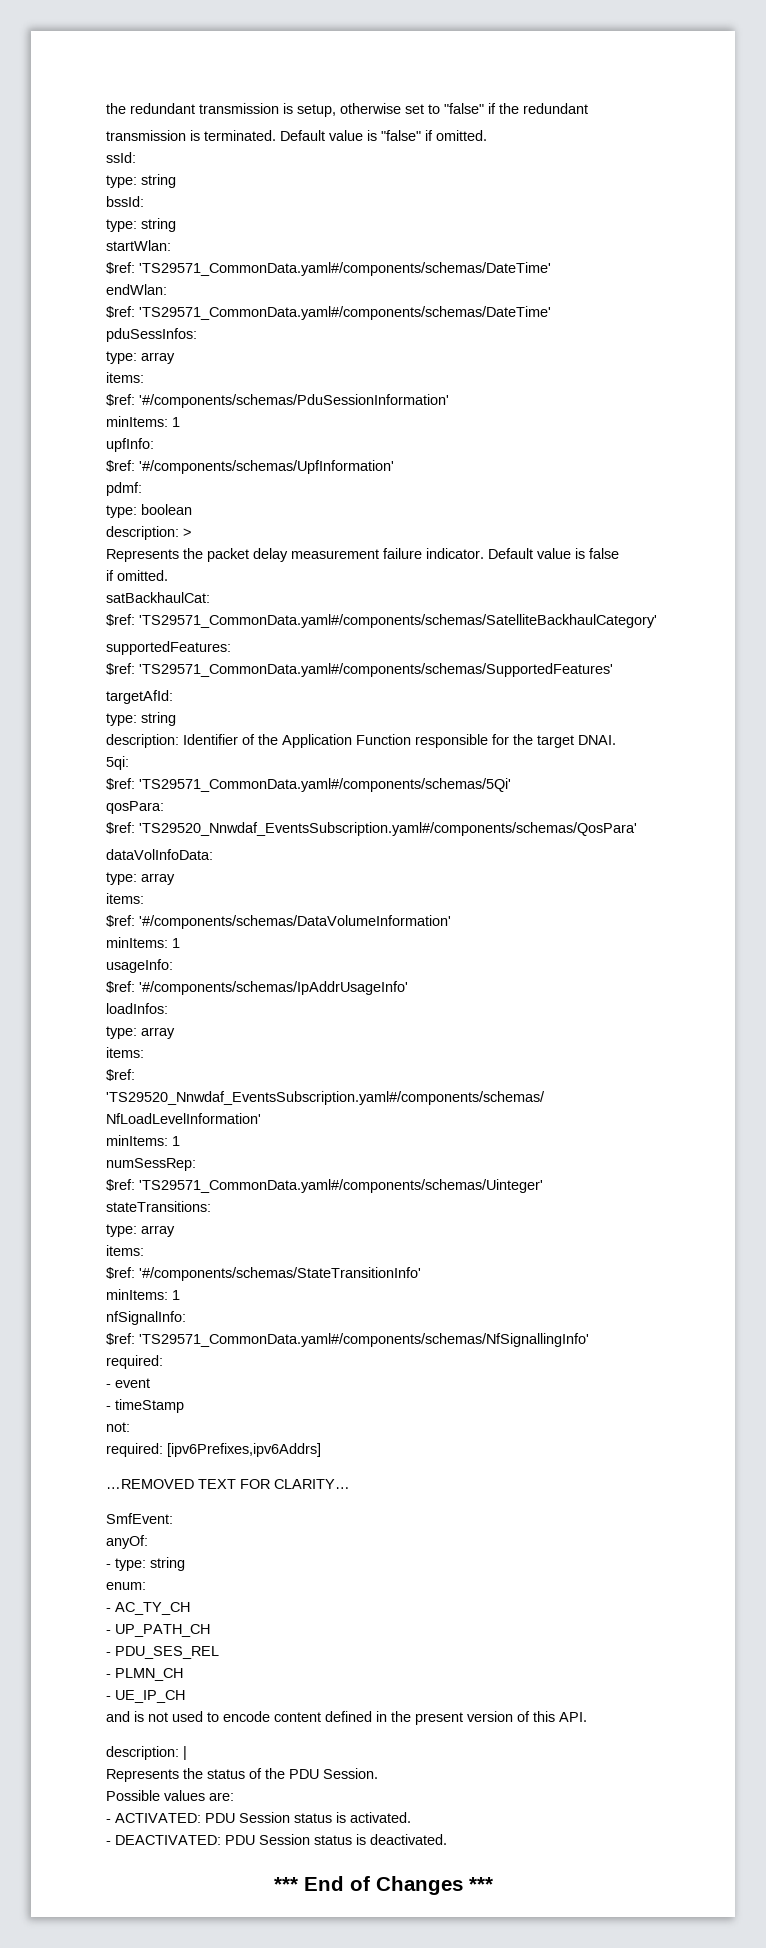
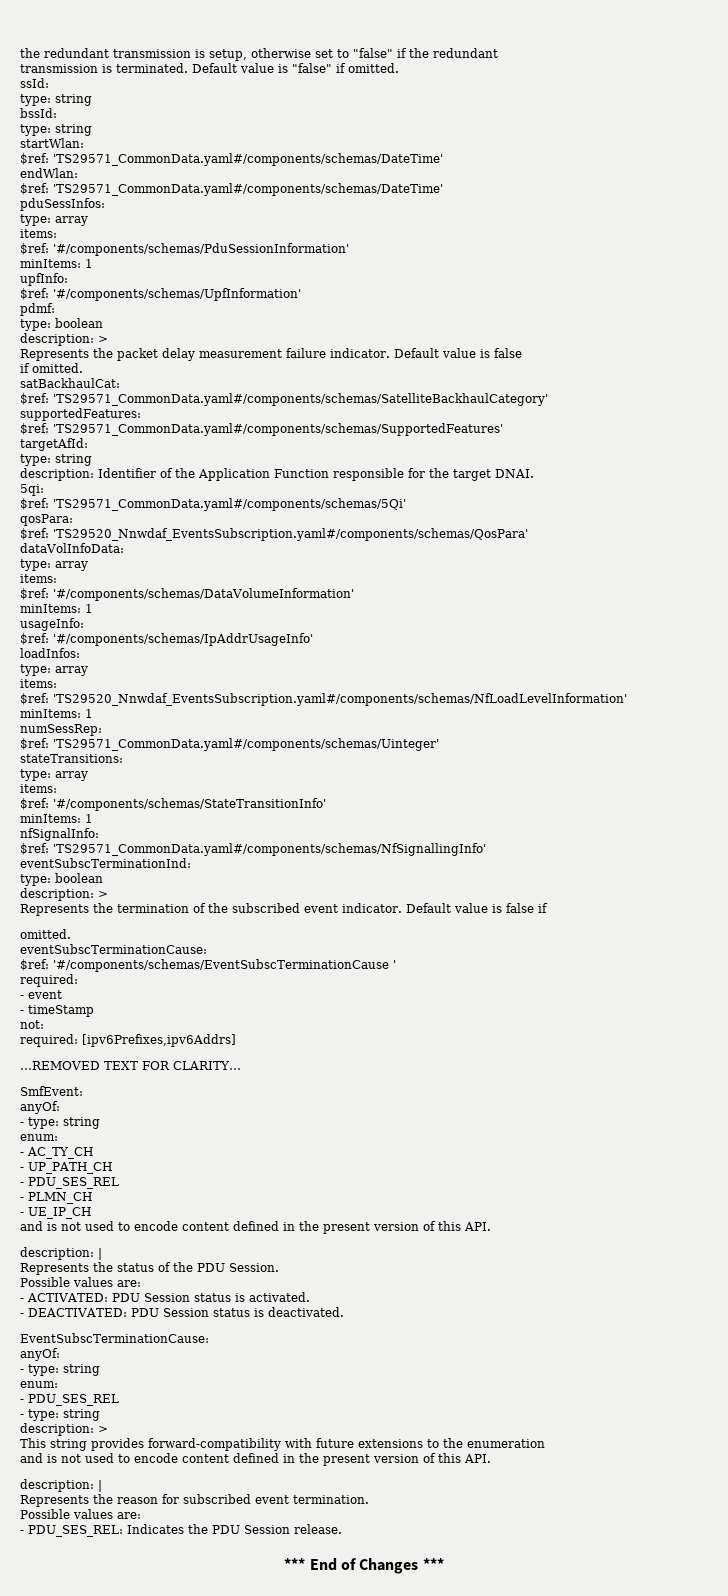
+ eventSubscTerminationInd:
+ type: boolean
+ description: >
+ Represents the termination of the subscribed event indicator. Default value is false if
+ omitted.
+ eventSubscTerminationCause:
+ $ref: '#/components/schemas/EventSubscTerminationCause '
+ EventSubscTerminationCause:
+ anyOf:
+ - type: string
+ enum:
+ - PDU_SES_REL
+ - type: string
+ description: >
+ This string provides forward-compatibility with future extensions to the enumeration
+ and is not used to encode content defined in the present version of this API.
+ description: |
+ Represents the reason for subscribed event termination.
+ Possible values are:
+ - PDU_SES_REL: Indicates the PDU Session release.

